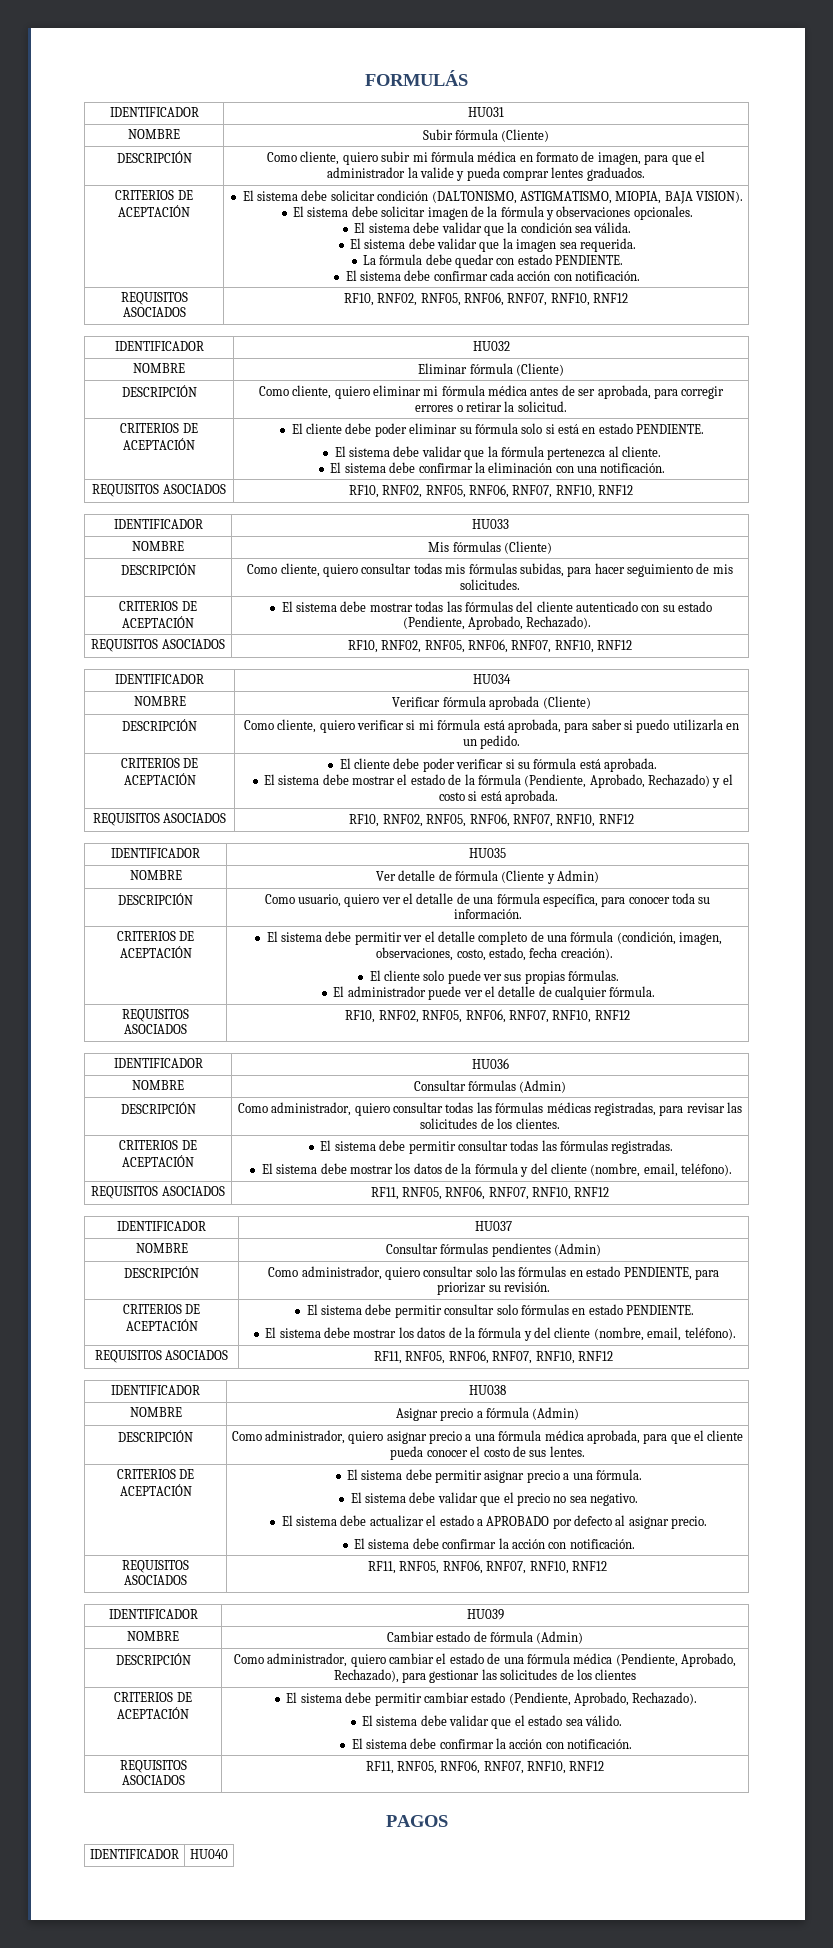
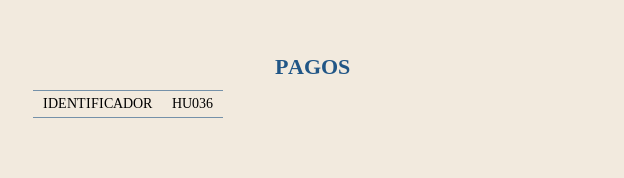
- FORMULÁS
- IDENTIFICADOR | HU031
- NOMBRE | Subir fórmula (Cliente)
- DESCRIPCIÓN | Como cliente, quiero subir mi fórmula médica en formato de imagen, para que el administrador la valide y pueda comprar lentes graduados.
- CRITERIOS DE ACEPTACIÓN | El sistema debe solicitar condición (DALTONISMO, ASTIGMATISMO, MIOPIA, BAJA VISION).
- El sistema debe solicitar imagen de la fórmula y observaciones opcionales.
- El sistema debe validar que la condición sea válida.
- El sistema debe validar que la imagen sea requerida.
- La fórmula debe quedar con estado PENDIENTE.
- El sistema debe confirmar cada acción con notificación.
- REQUISITOS ASOCIADOS | RF10, RNF02, RNF05, RNF06, RNF07, RNF10, RNF12
- IDENTIFICADOR | HU032
- NOMBRE | Eliminar fórmula (Cliente)
- DESCRIPCIÓN | Como cliente, quiero eliminar mi fórmula médica antes de ser aprobada, para corregir errores o retirar la solicitud.
- CRITERIOS DE ACEPTACIÓN | El cliente debe poder eliminar su fórmula solo si está en estado PENDIENTE.
- El sistema debe validar que la fórmula pertenezca al cliente.
- El sistema debe confirmar la eliminación con una notificación.
- REQUISITOS ASOCIADOS | RF10, RNF02, RNF05, RNF06, RNF07, RNF10, RNF12
- IDENTIFICADOR | HU033
- NOMBRE | Mis fórmulas (Cliente)
- DESCRIPCIÓN | Como cliente, quiero consultar todas mis fórmulas subidas, para hacer seguimiento de mis solicitudes.
- CRITERIOS DE ACEPTACIÓN | El sistema debe mostrar todas las fórmulas del cliente autenticado con su estado (Pendiente, Aprobado, Rechazado).
- REQUISITOS ASOCIADOS | RF10, RNF02, RNF05, RNF06, RNF07, RNF10, RNF12
- IDENTIFICADOR | HU034
- NOMBRE | Verificar fórmula aprobada (Cliente)
- DESCRIPCIÓN | Como cliente, quiero verificar si mi fórmula está aprobada, para saber si puedo utilizarla en un pedido.
- CRITERIOS DE ACEPTACIÓN | El cliente debe poder verificar si su fórmula está aprobada.
- El sistema debe mostrar el estado de la fórmula (Pendiente, Aprobado, Rechazado) y el costo si está aprobada.
- REQUISITOS ASOCIADOS | RF10, RNF02, RNF05, RNF06, RNF07, RNF10, RNF12
- IDENTIFICADOR | HU035
- NOMBRE | Ver detalle de fórmula (Cliente y Admin)
- DESCRIPCIÓN | Como usuario, quiero ver el detalle de una fórmula específica, para conocer toda su información.
- CRITERIOS DE ACEPTACIÓN | El sistema debe permitir ver el detalle completo de una fórmula (condición, imagen, observaciones, costo, estado, fecha creación).
- El cliente solo puede ver sus propias fórmulas.
- El administrador puede ver el detalle de cualquier fórmula.
- REQUISITOS ASOCIADOS | RF10, RNF02, RNF05, RNF06, RNF07, RNF10, RNF12
+ PAGOS
  IDENTIFICADOR | HU036
- NOMBRE | Consultar fórmulas (Admin)
- DESCRIPCIÓN | Como administrador, quiero consultar todas las fórmulas médicas registradas, para revisar las solicitudes de los clientes.
- CRITERIOS DE ACEPTACIÓN | El sistema debe permitir consultar todas las fórmulas registradas.
- El sistema debe mostrar los datos de la fórmula y del cliente (nombre, email, teléfono).
- REQUISITOS ASOCIADOS | RF11, RNF05, RNF06, RNF07, RNF10, RNF12
- IDENTIFICADOR | HU037
- NOMBRE | Consultar fórmulas pendientes (Admin)
- DESCRIPCIÓN | Como administrador, quiero consultar solo las fórmulas en estado PENDIENTE, para priorizar su revisión.
- CRITERIOS DE ACEPTACIÓN | El sistema debe permitir consultar solo fórmulas en estado PENDIENTE.
- El sistema debe mostrar los datos de la fórmula y del cliente (nombre, email, teléfono).
- REQUISITOS ASOCIADOS | RF11, RNF05, RNF06, RNF07, RNF10, RNF12
- IDENTIFICADOR | HU038
- NOMBRE | Asignar precio a fórmula (Admin)
- DESCRIPCIÓN | Como administrador, quiero asignar precio a una fórmula médica aprobada, para que el cliente pueda conocer el costo de sus lentes.
- CRITERIOS DE ACEPTACIÓN | El sistema debe permitir asignar precio a una fórmula.
- El sistema debe validar que el precio no sea negativo.
- El sistema debe actualizar el estado a APROBADO por defecto al asignar precio.
- El sistema debe confirmar la acción con notificación.
- REQUISITOS ASOCIADOS | RF11, RNF05, RNF06, RNF07, RNF10, RNF12
- IDENTIFICADOR | HU039
- NOMBRE | Cambiar estado de fórmula (Admin)
- DESCRIPCIÓN | Como administrador, quiero cambiar el estado de una fórmula médica (Pendiente, Aprobado, Rechazado), para gestionar las solicitudes de los clientes
- CRITERIOS DE ACEPTACIÓN | El sistema debe permitir cambiar estado (Pendiente, Aprobado, Rechazado).
- El sistema debe validar que el estado sea válido.
- El sistema debe confirmar la acción con notificación.
- REQUISITOS ASOCIADOS | RF11, RNF05, RNF06, RNF07, RNF10, RNF12
- PAGOS
- IDENTIFICADOR | HU040

